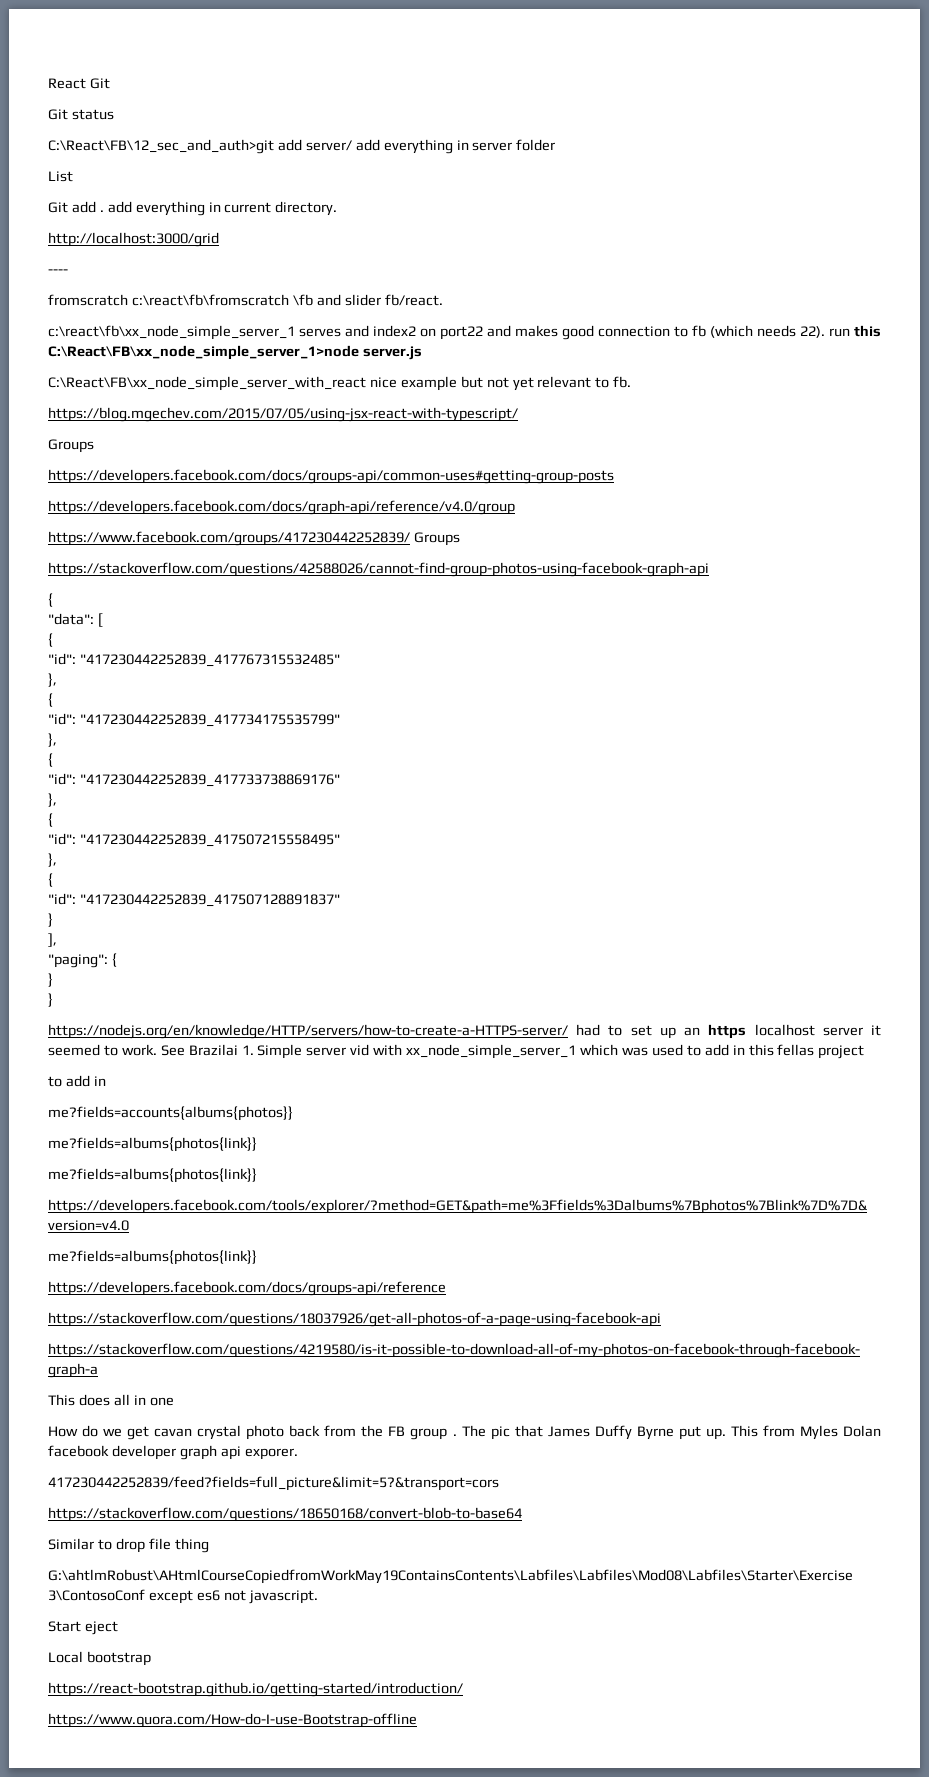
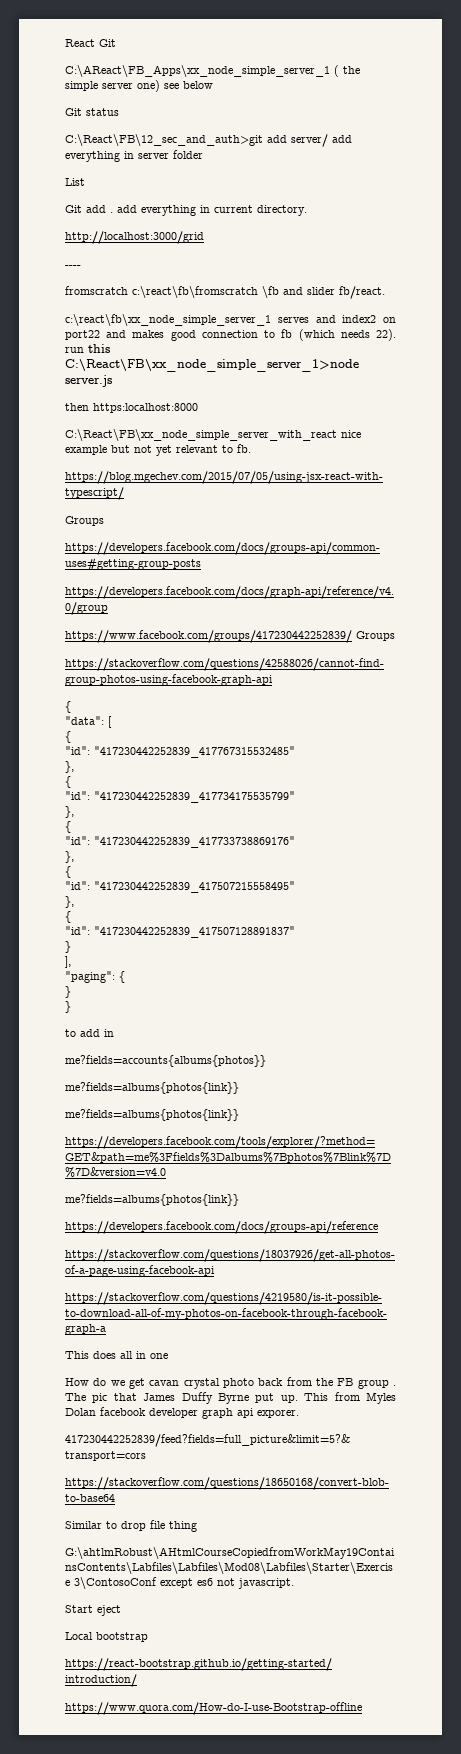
+ C:\AReact\FB_Apps\xx_node_simple_server_1 ( the simple server one) see below
+ then https:localhost:8000
- https://nodejs.org/en/knowledge/HTTP/servers/how-to-create-a-HTTPS-server/ had to set up an https localhost server it seemed to work. See Brazilai 1. Simple server vid with xx_node_simple_server_1 which was used to add in this fellas project

